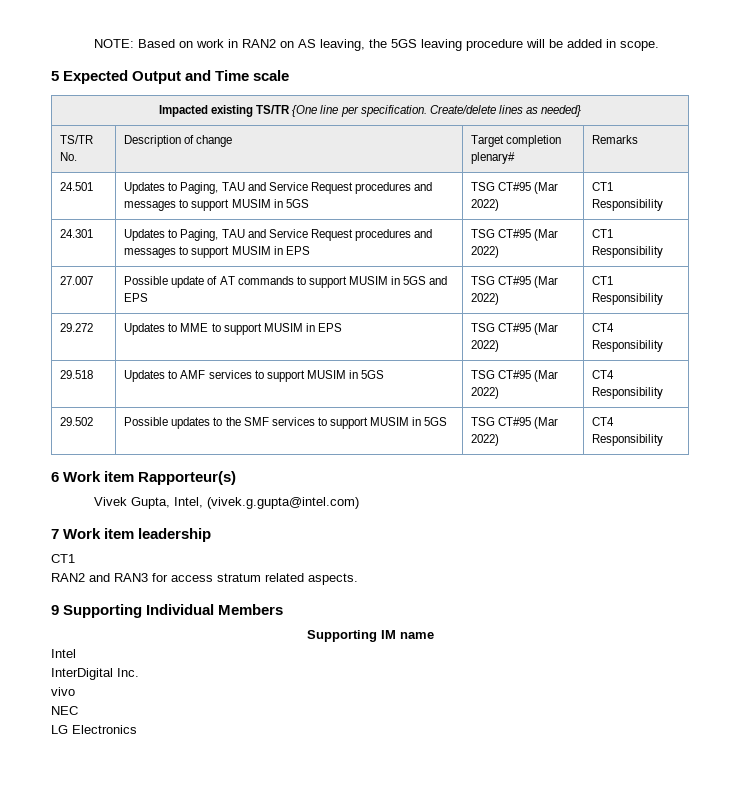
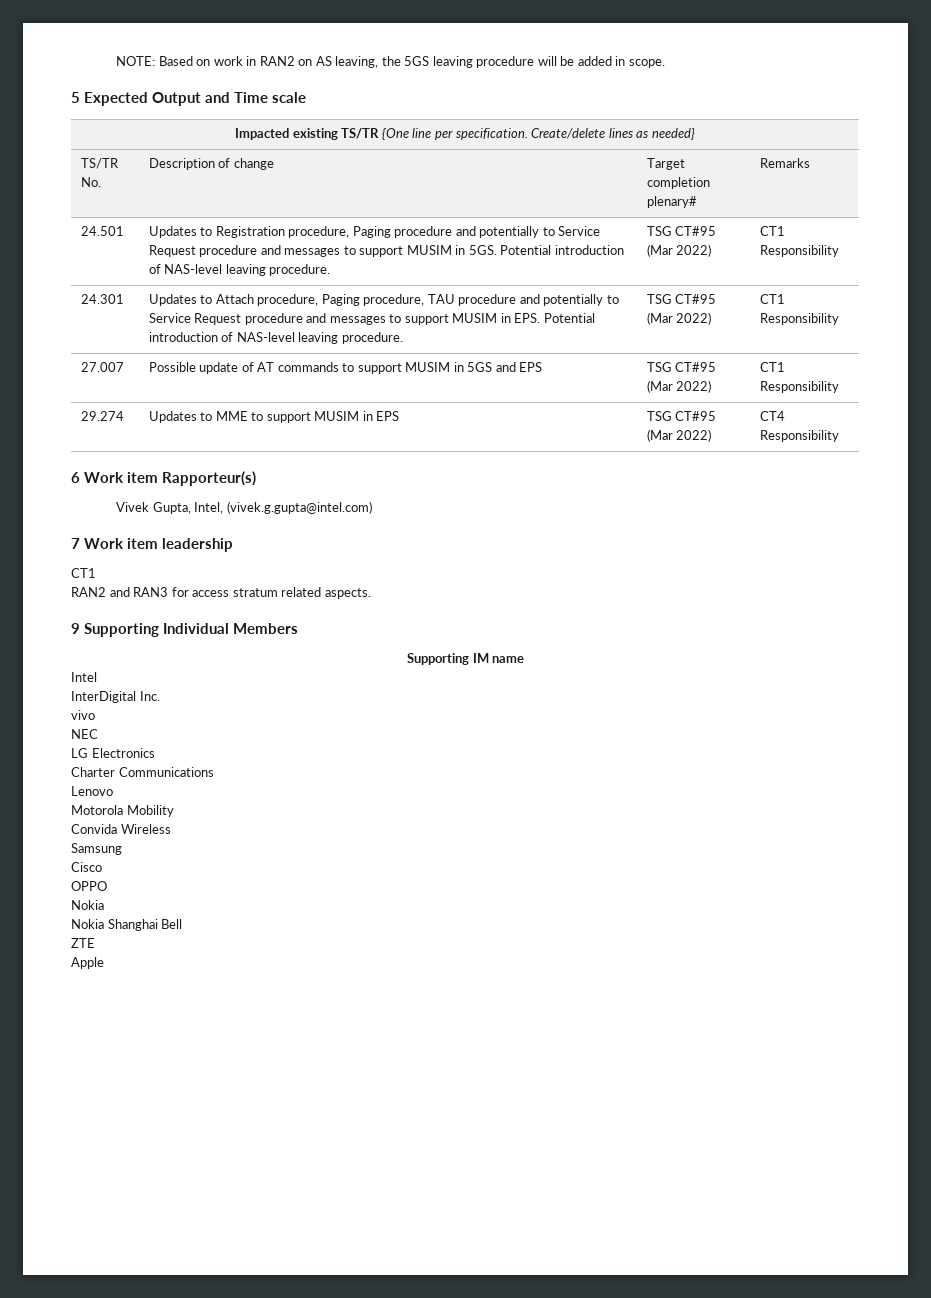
- 24.501 | Updates to Paging, TAU and Service Request procedures and messages to support MUSIM in 5GS | TSG CT#95 (Mar 2022) | CT1 Responsibility
+ 24.501 | Updates to Registration procedure, Paging procedure and potentially to Service Request procedure and messages to support MUSIM in 5GS. Potential introduction of NAS-level leaving procedure. | TSG CT#95 (Mar 2022) | CT1 Responsibility
- 24.301 | Updates to Paging, TAU and Service Request procedures and messages to support MUSIM in EPS | TSG CT#95 (Mar 2022) | CT1 Responsibility
+ 24.301 | Updates to Attach procedure, Paging procedure, TAU procedure and potentially to Service Request procedure and messages to support MUSIM in EPS. Potential introduction of NAS-level leaving procedure. | TSG CT#95 (Mar 2022) | CT1 Responsibility
- 29.272 | Updates to MME to support MUSIM in EPS | TSG CT#95 (Mar 2022) | CT4 Responsibility
+ 29.274 | Updates to MME to support MUSIM in EPS | TSG CT#95 (Mar 2022) | CT4 Responsibility
- 29.518 | Updates to AMF services to support MUSIM in 5GS | TSG CT#95 (Mar 2022) | CT4 Responsibility
- 29.502 | Possible updates to the SMF services to support MUSIM in 5GS | TSG CT#95 (Mar 2022) | CT4 Responsibility
+ Charter Communications
+ Lenovo
+ Motorola Mobility
+ Convida Wireless
+ Samsung
+ Cisco
+ OPPO
+ Nokia
+ Nokia Shanghai Bell
+ ZTE
+ Apple

